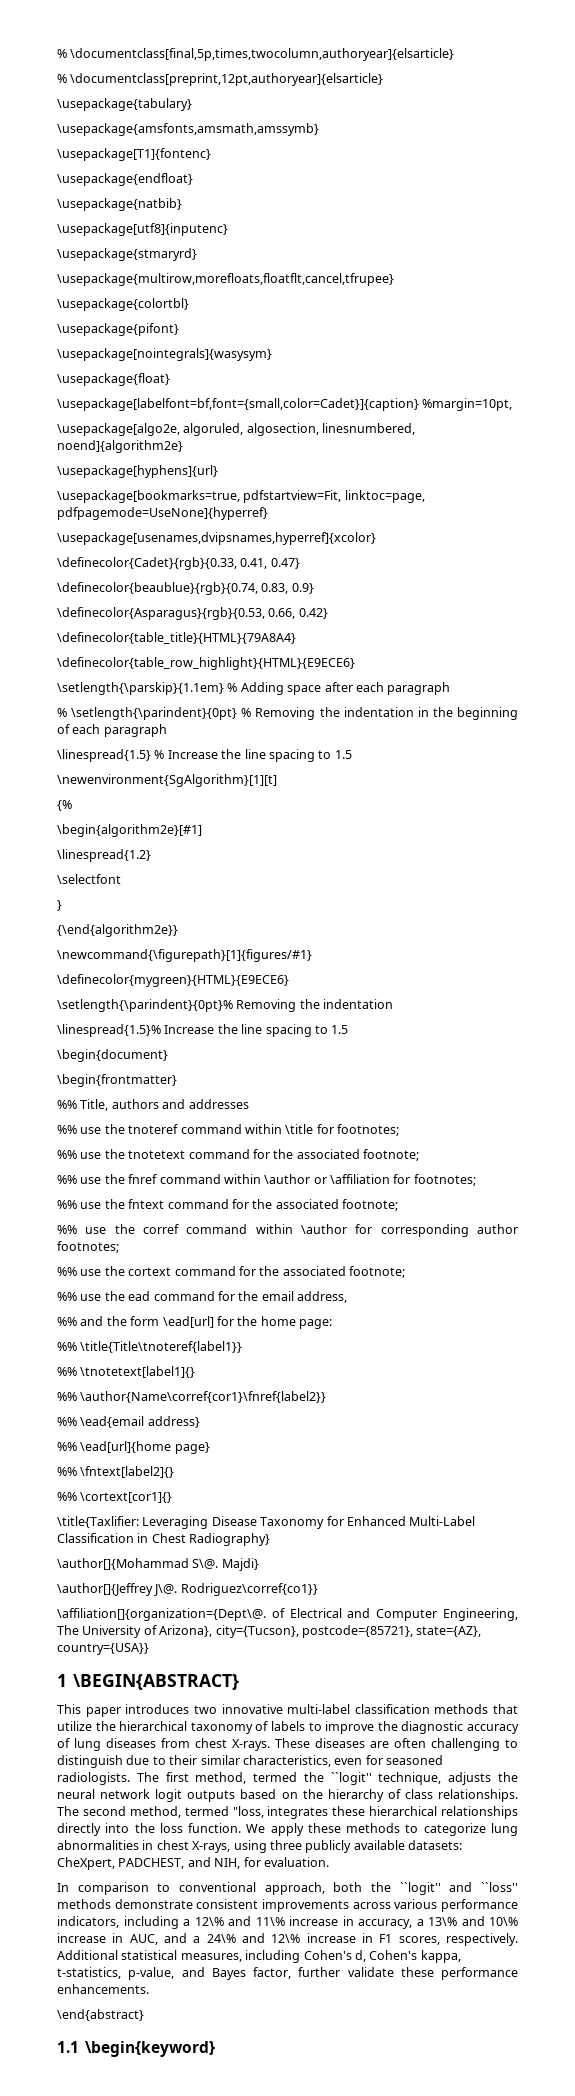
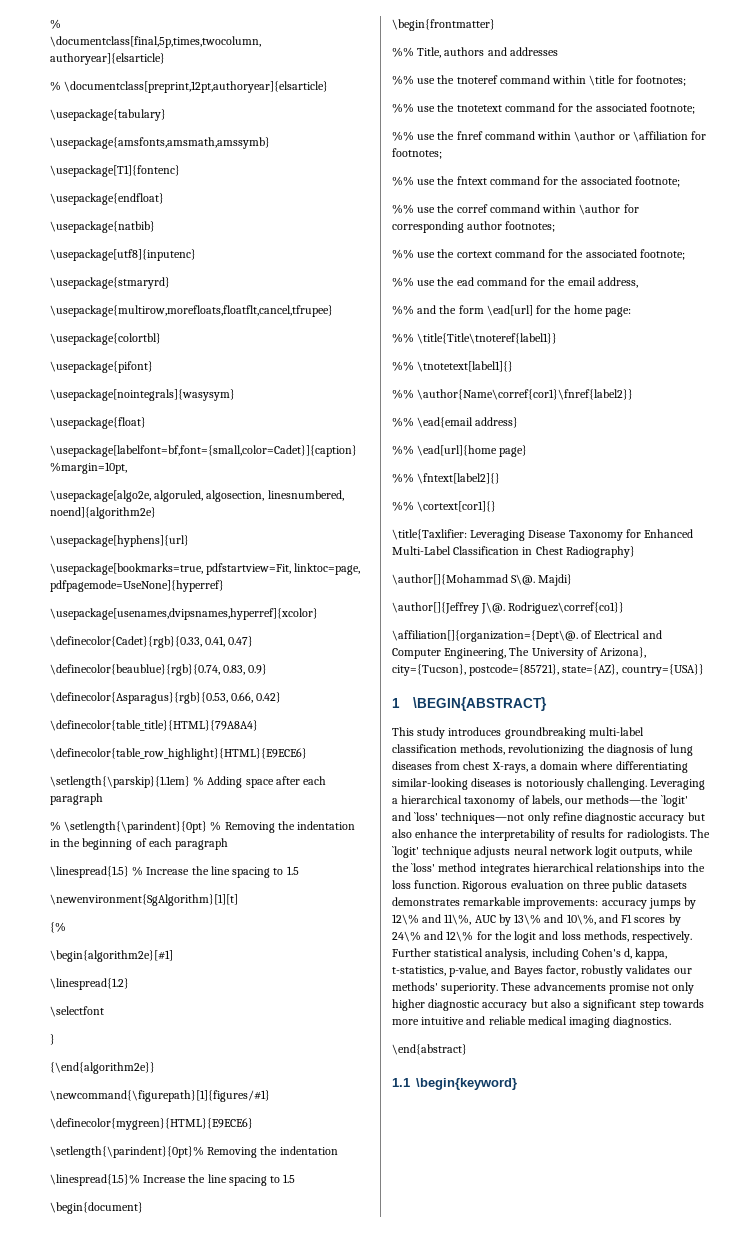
- This paper introduces two innovative multi-label classification methods that utilize the hierarchical taxonomy of labels to improve the diagnostic accuracy of lung diseases from chest X-rays. These diseases are often challenging to distinguish due to their similar characteristics, even for seasoned radiologists. The first method, termed the ``logit'' technique, adjusts the neural network logit outputs based on the hierarchy of class relationships. The second method, termed "loss, integrates these hierarchical relationships directly into the loss function.
+ This study introduces groundbreaking multi-label classification methods, revolutionizing the diagnosis of lung diseases from chest X-rays, a domain where differentiating similar-looking diseases is notoriously challenging. Leveraging a hierarchical taxonomy of labels, our methods—the `logit' and `loss' techniques—not only refine diagnostic accuracy but also enhance the interpretability of results for radiologists. The `logit' technique adjusts neural network logit outputs, while the `loss' method integrates hierarchical relationships into the loss function.
- We apply these methods to categorize lung abnormalities in chest X-rays, using three publicly available datasets: CheXpert, PADCHEST, and NIH, for evaluation.
- In comparison to conventional approach, both the ``logit'' and ``loss'' methods demonstrate consistent improvements across various performance indicators, including a 12\% and 11\% increase in accuracy, a 13\% and 10\% increase in AUC, and a 24\% and 12\% increase in F1 scores, respectively. Additional statistical measures, including Cohen's d, Cohen's kappa, t-statistics, p-value, and Bayes factor, further validate these performance enhancements.
+ Rigorous evaluation on three public datasets demonstrates remarkable improvements: accuracy jumps by 12\% and 11\%, AUC by 13\% and 10\%, and F1 scores by 24\% and 12\% for the logit and loss methods, respectively. Further statistical analysis, including Cohen's d, kappa, t-statistics, p-value, and Bayes factor, robustly validates our methods' superiority. These advancements promise not only higher diagnostic accuracy but also a significant step towards more intuitive and reliable medical imaging diagnostics.

